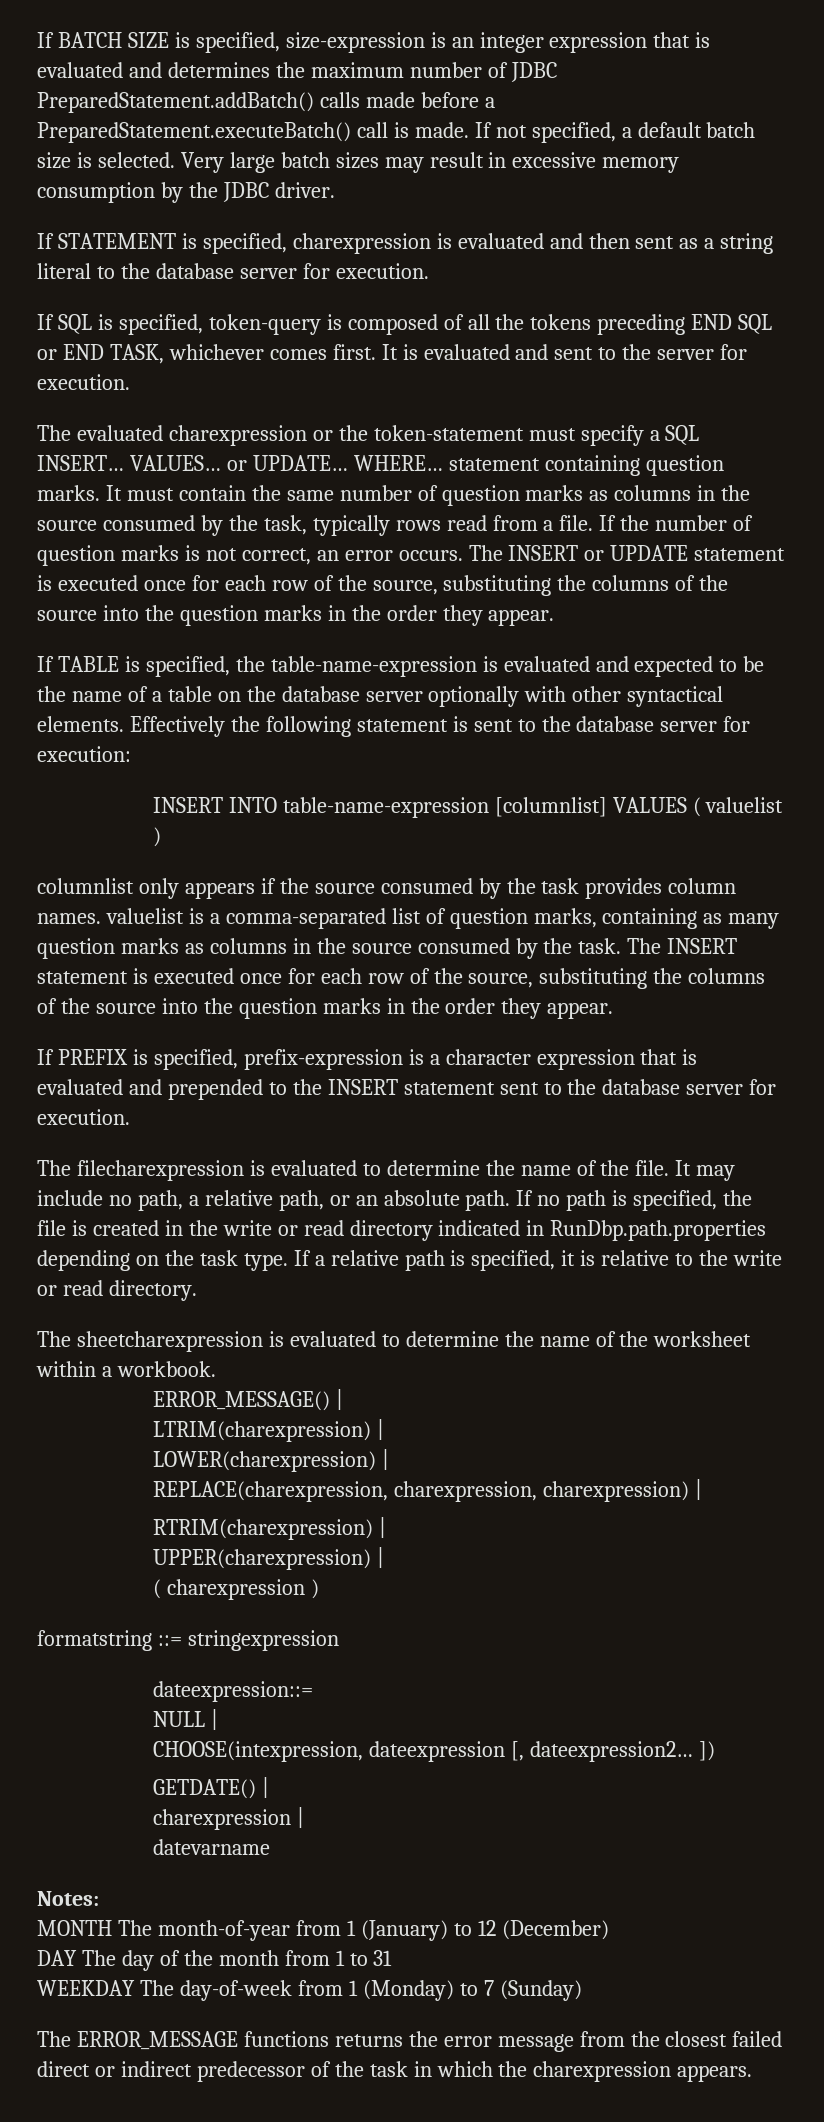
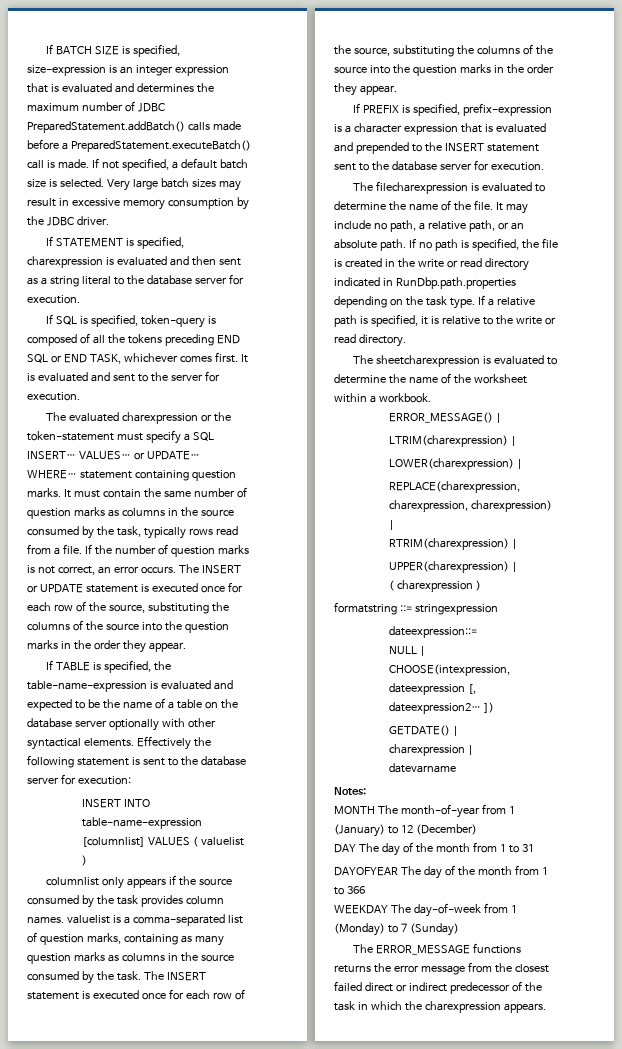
+ DAYOFYEAR The day of the month from 1 to 366

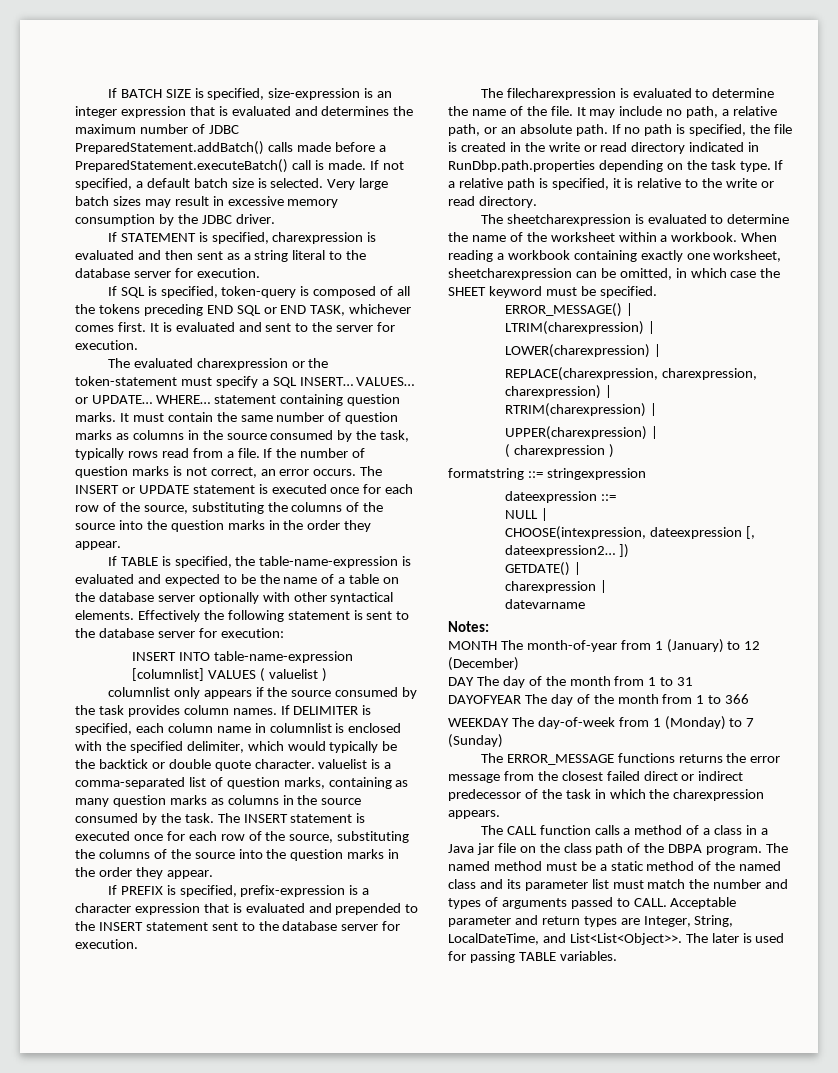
- columnlist only appears if the source consumed by the task provides column names. valuelist is a comma-separated list of question marks, containing as many question marks as columns in the source consumed by the task.
+ columnlist only appears if the source consumed by the task provides column names. If DELIMITER is specified, each column name in columnlist is enclosed with the specified delimiter, which would typically be the backtick or double quote character. valuelist is a comma-separated list of question marks, containing as many question marks as columns in the source consumed by the task.
+ When reading a workbook containing exactly one worksheet, sheetcharexpression can be omitted, in which case the SHEET keyword must be specified.
- dateexpression::=
+ dateexpression ::=
+ The CALL function calls a method of a class in a Java jar file on the class path of the DBPA program. The named method must be a static method of the named class and its parameter list must match the number and types of arguments passed to CALL. Acceptable parameter and return types are Integer, String, LocalDateTime, and List<List<Object>>. The later is used for passing TABLE variables.

